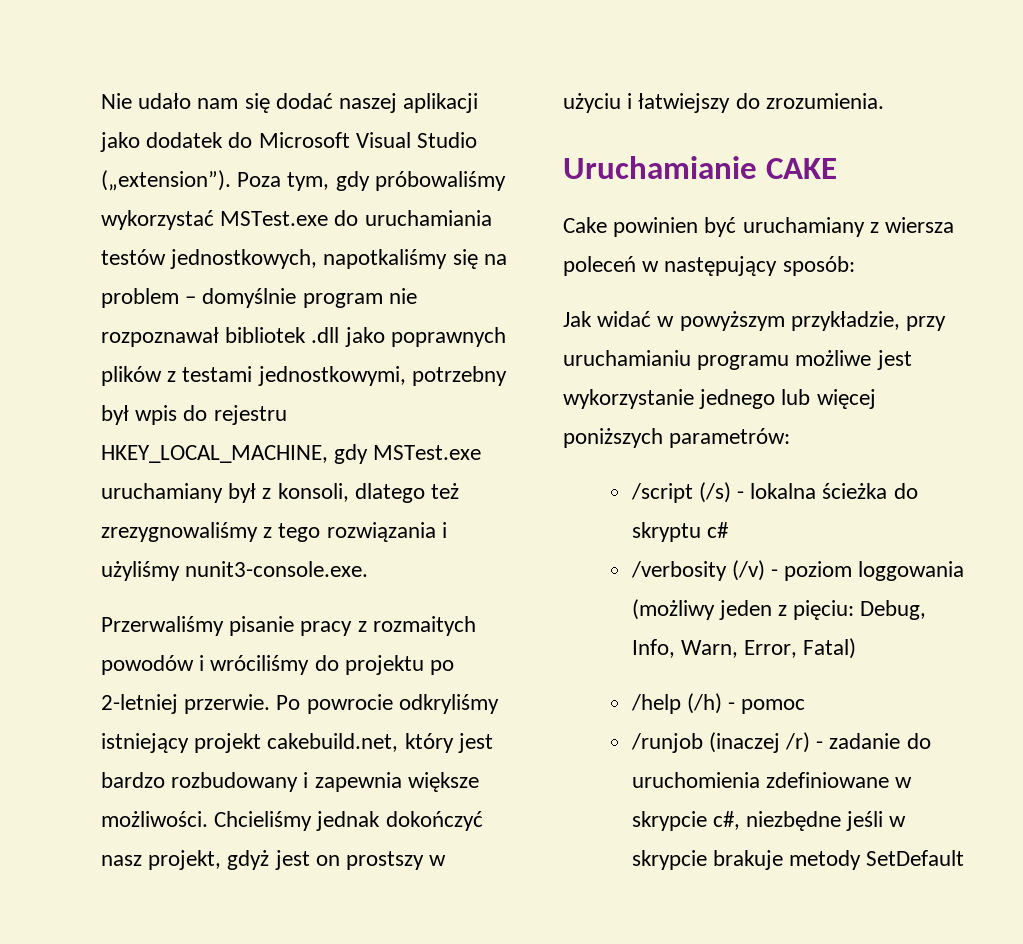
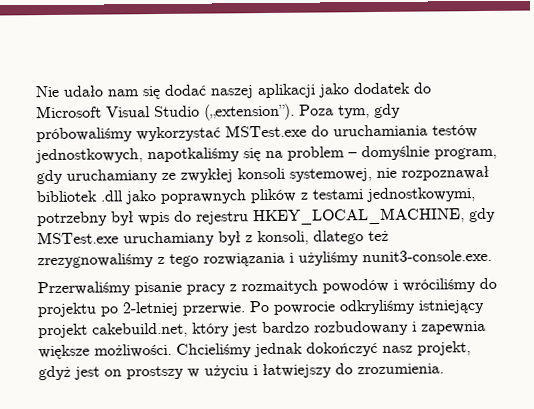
- Poza tym, gdy próbowaliśmy wykorzystać MSTest.exe do uruchamiania testów jednostkowych, napotkaliśmy się na problem – domyślnie program nie rozpoznawał bibliotek .dll jako poprawnych plików z testami jednostkowymi, potrzebny był wpis do rejestru HKEY_LOCAL_MACHINE, gdy MSTest.exe uruchamiany był z konsoli, dlatego też zrezygnowaliśmy z tego rozwiązania i użyliśmy nunit3-console.exe.
+ Poza tym, gdy próbowaliśmy wykorzystać MSTest.exe do uruchamiania testów jednostkowych, napotkaliśmy się na problem – domyślnie program, gdy uruchamiany ze zwykłej konsoli systemowej, nie rozpoznawał bibliotek .dll jako poprawnych plików z testami jednostkowymi, potrzebny był wpis do rejestru HKEY_LOCAL_MACHINE, gdy MSTest.exe uruchamiany był z konsoli, dlatego też zrezygnowaliśmy z tego rozwiązania i użyliśmy nunit3-console.exe.
- Uruchamianie CAKE
- Cake powinien być uruchamiany z wiersza poleceń w następujący sposób:
- Jak widać w powyższym przykładzie, przy uruchamianiu programu możliwe jest wykorzystanie jednego lub więcej poniższych parametrów:
- /script (/s) - lokalna ścieżka do skryptu c#
- /verbosity (/v) - poziom loggowania (możliwy jeden z pięciu: Debug, Info, Warn, Error, Fatal)
- /help (/h) - pomoc
- /runjob (inaczej /r) - zadanie do uruchomienia zdefiniowane w skrypcie c#, niezbędne jeśli w skrypcie brakuje metody SetDefault

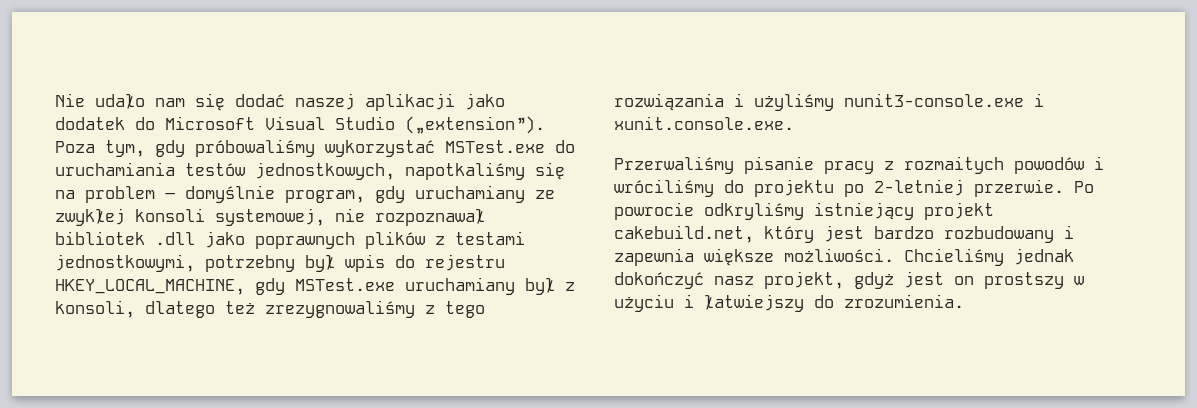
- Poza tym, gdy próbowaliśmy wykorzystać MSTest.exe do uruchamiania testów jednostkowych, napotkaliśmy się na problem – domyślnie program, gdy uruchamiany ze zwykłej konsoli systemowej, nie rozpoznawał bibliotek .dll jako poprawnych plików z testami jednostkowymi, potrzebny był wpis do rejestru HKEY_LOCAL_MACHINE, gdy MSTest.exe uruchamiany był z konsoli, dlatego też zrezygnowaliśmy z tego rozwiązania i użyliśmy nunit3-console.exe.
+ Poza tym, gdy próbowaliśmy wykorzystać MSTest.exe do uruchamiania testów jednostkowych, napotkaliśmy się na problem – domyślnie program, gdy uruchamiany ze zwykłej konsoli systemowej, nie rozpoznawał bibliotek .dll jako poprawnych plików z testami jednostkowymi, potrzebny był wpis do rejestru HKEY_LOCAL_MACHINE, gdy MSTest.exe uruchamiany był z konsoli, dlatego też zrezygnowaliśmy z tego rozwiązania i użyliśmy nunit3-console.exe i xunit.console.exe.

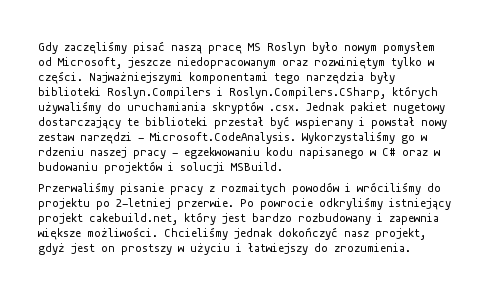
- Nie udało nam się dodać naszej aplikacji jako dodatek do Microsoft Visual Studio („extension”). Poza tym, gdy próbowaliśmy wykorzystać MSTest.exe do uruchamiania testów jednostkowych, napotkaliśmy się na problem – domyślnie program, gdy uruchamiany ze zwykłej konsoli systemowej, nie rozpoznawał bibliotek .dll jako poprawnych plików z testami jednostkowymi, potrzebny był wpis do rejestru HKEY_LOCAL_MACHINE, gdy MSTest.exe uruchamiany był z konsoli, dlatego też zrezygnowaliśmy z tego rozwiązania i użyliśmy nunit3-console.exe i xunit.console.exe.
+ Gdy zaczęliśmy pisać naszą pracę MS Roslyn było nowym pomysłem od Microsoft, jeszcze niedopracowanym oraz rozwiniętym tylko w części. Najważniejszymi komponentami tego narzędzia były biblioteki Roslyn.Compilers i Roslyn.Compilers.CSharp, których używaliśmy do uruchamiania skryptów .csx. Jednak pakiet nugetowy dostarczający te biblioteki przestał być wspierany i powstał nowy zestaw narzędzi - Microsoft.CodeAnalysis. Wykorzystaliśmy go w rdzeniu naszej pracy - egzekwowaniu kodu napisanego w C# oraz w budowaniu projektów i solucji MSBuild.

